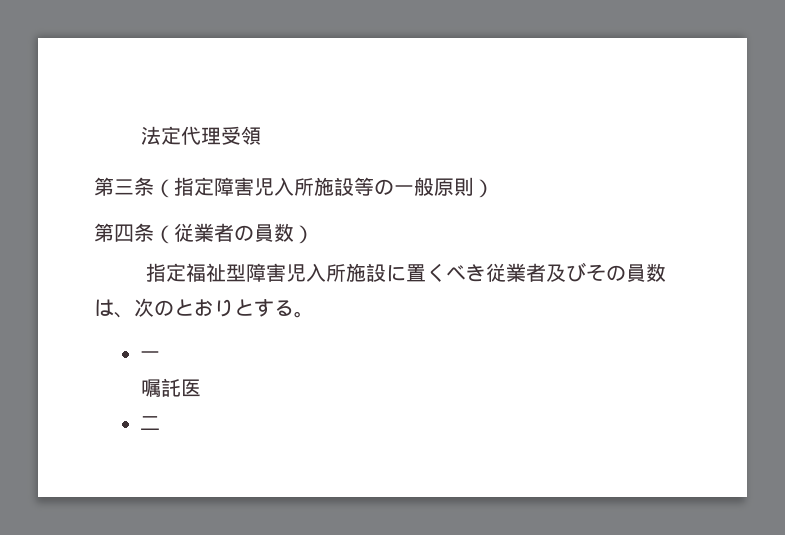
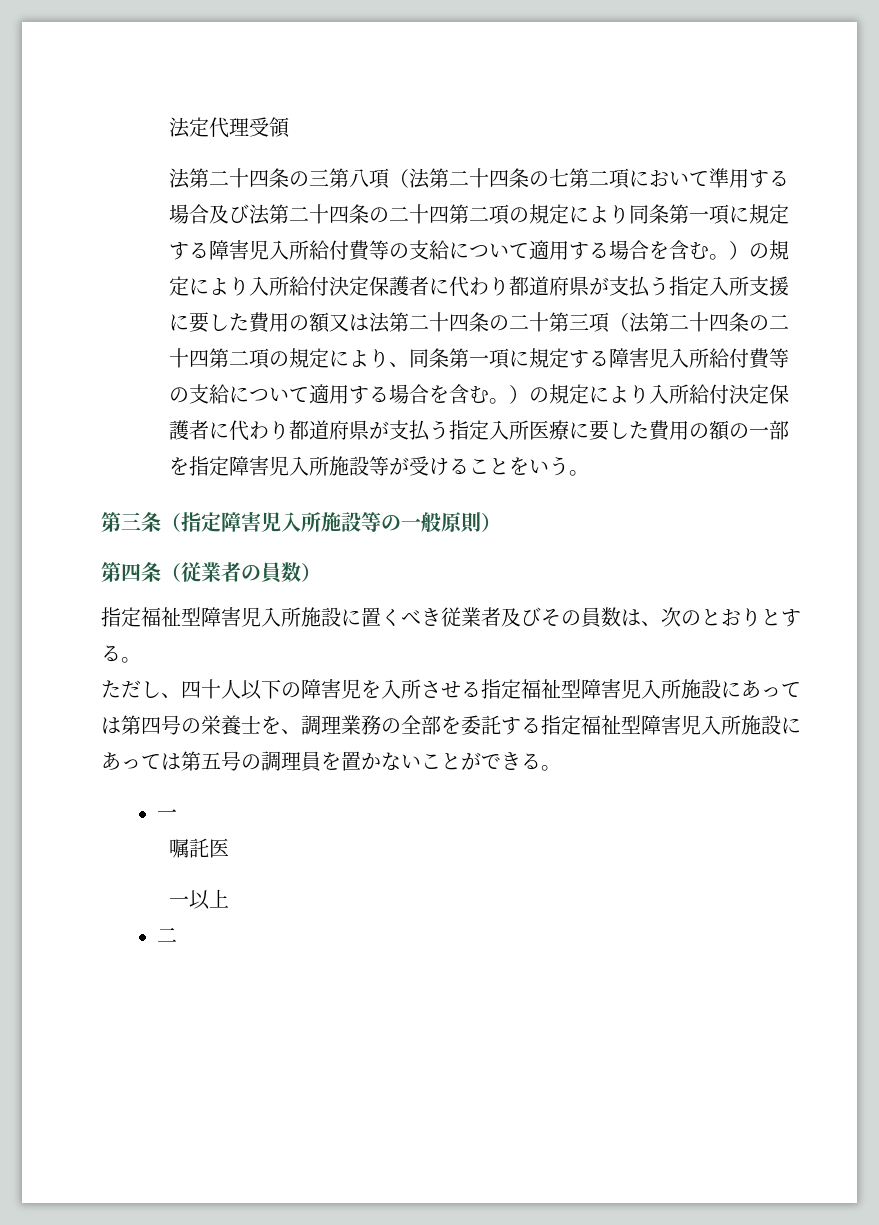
+ 法第二十四条の三第八項（法第二十四条の七第二項において準用する場合及び法第二十四条の二十四第二項の規定により同条第一項に規定する障害児入所給付費等の支給について適用する場合を含む。）の規定により入所給付決定保護者に代わり都道府県が支払う指定入所支援に要した費用の額又は法第二十四条の二十第三項（法第二十四条の二十四第二項の規定により、同条第一項に規定する障害児入所給付費等の支給について適用する場合を含む。）の規定により入所給付決定保護者に代わり都道府県が支払う指定入所医療に要した費用の額の一部を指定障害児入所施設等が受けることをいう。
+ ただし、四十人以下の障害児を入所させる指定福祉型障害児入所施設にあっては第四号の栄養士を、調理業務の全部を委託する指定福祉型障害児入所施設にあっては第五号の調理員を置かないことができる。
+ 一以上

